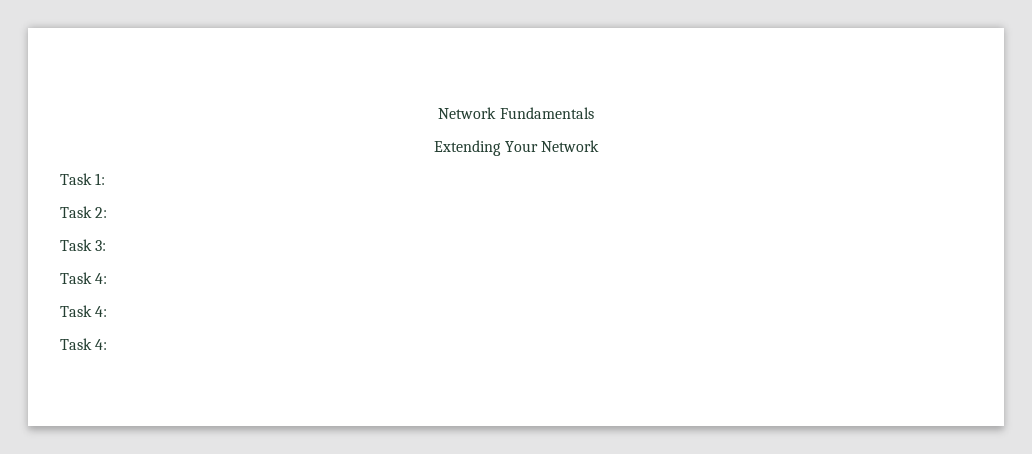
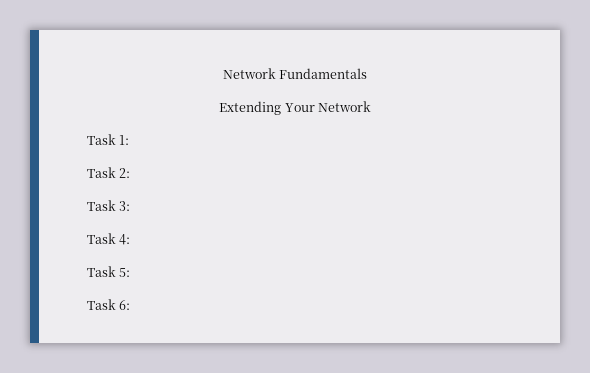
  Task 3:
  Task 4:
- Task 4:
- Task 4:
+ Task 5:
+ Task 6:

